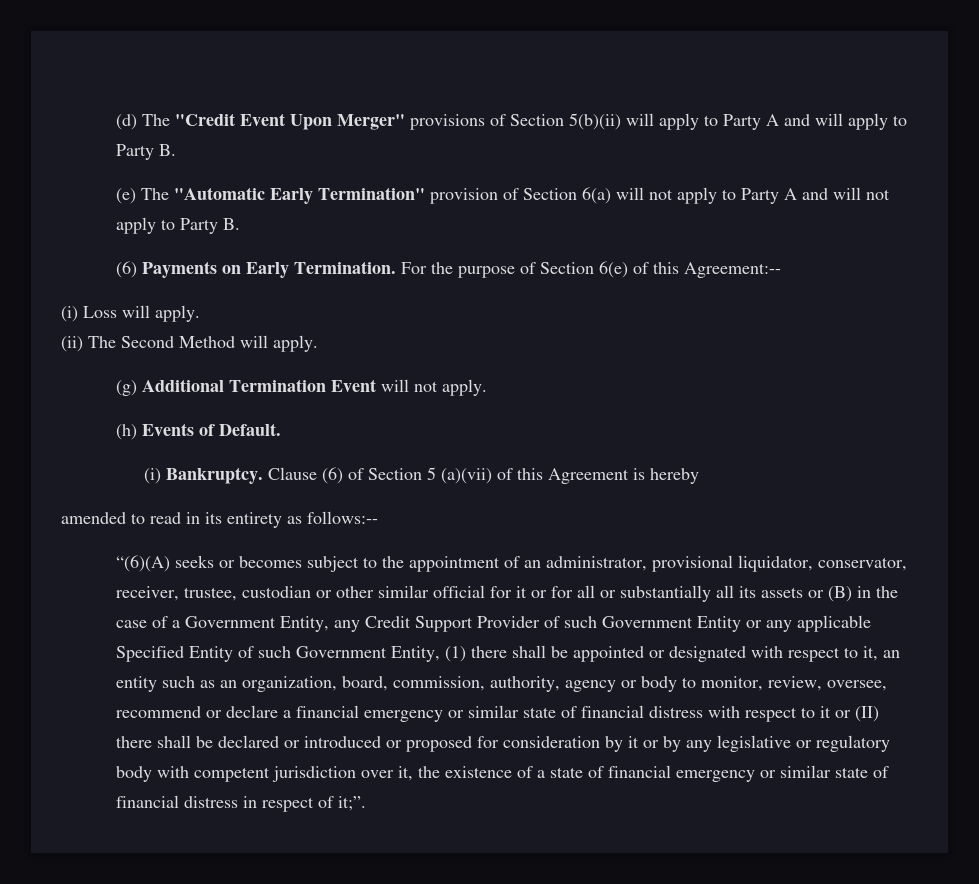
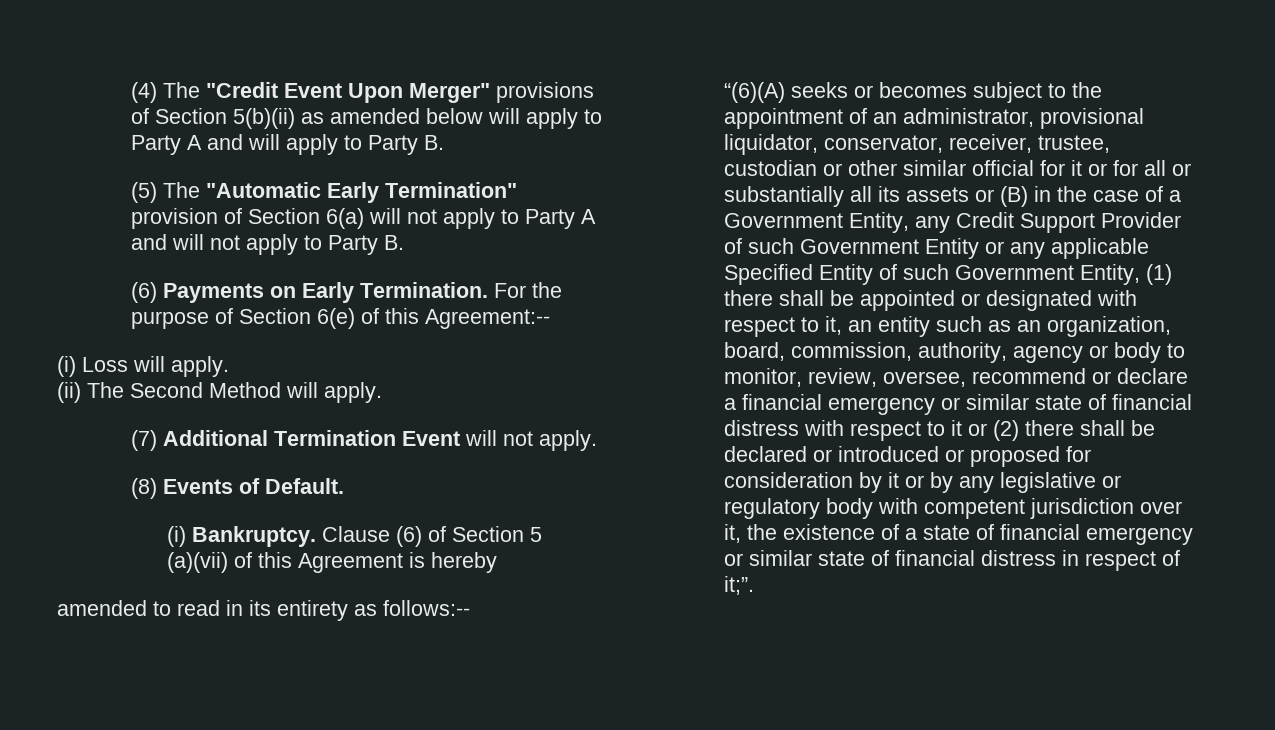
- (d) The "Credit Event Upon Merger" provisions of Section 5(b)(ii) will apply to Party A and will apply to Party B.
+ (4) The "Credit Event Upon Merger" provisions of Section 5(b)(ii) as amended below will apply to Party A and will apply to Party B.
- (e) The "Automatic Early Termination" provision of Section 6(a) will not apply to Party A and will not apply to Party B.
+ (5) The "Automatic Early Termination" provision of Section 6(a) will not apply to Party A and will not apply to Party B.
- (g) Additional Termination Event will not apply.
+ (7) Additional Termination Event will not apply.
- (h) Events of Default.
+ (8) Events of Default.
- “(6)(A) seeks or becomes subject to the appointment of an administrator, provisional liquidator, conservator, receiver, trustee, custodian or other similar official for it or for all or substantially all its assets or (B) in the case of a Government Entity, any Credit Support Provider of such Government Entity or any applicable Specified Entity of such Government Entity, (1) there shall be appointed or designated with respect to it, an entity such as an organization, board, commission, authority, agency or body to monitor, review, oversee, recommend or declare a financial emergency or similar state of financial distress with respect to it or (II) there shall be declared or introduced or proposed for consideration by it or by any legislative or regulatory body with competent jurisdiction over it, the existence of a state of financial emergency or similar state of financial distress in respect of it;”.
+ “(6)(A) seeks or becomes subject to the appointment of an administrator, provisional liquidator, conservator, receiver, trustee, custodian or other similar official for it or for all or substantially all its assets or (B) in the case of a Government Entity, any Credit Support Provider of such Government Entity or any applicable Specified Entity of such Government Entity, (1) there shall be appointed or designated with respect to it, an entity such as an organization, board, commission, authority, agency or body to monitor, review, oversee, recommend or declare a financial emergency or similar state of financial distress with respect to it or (2) there shall be declared or introduced or proposed for consideration by it or by any legislative or regulatory body with competent jurisdiction over it, the existence of a state of financial emergency or similar state of financial distress in respect of it;”.

